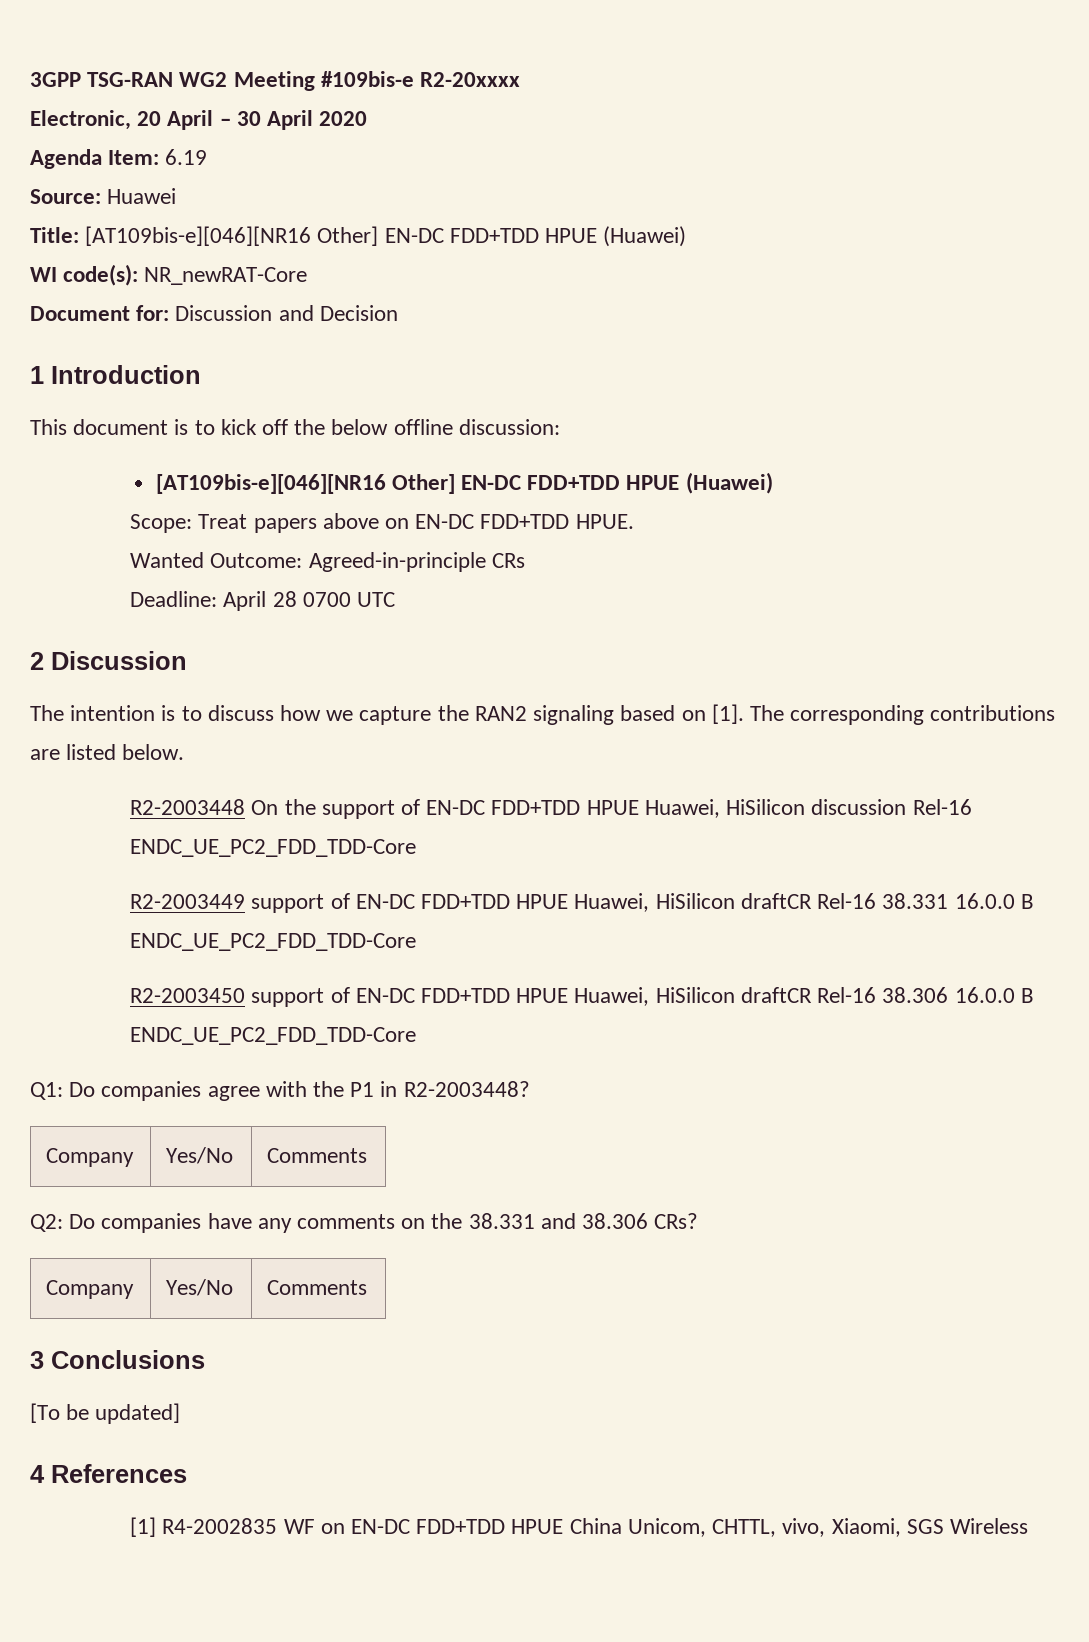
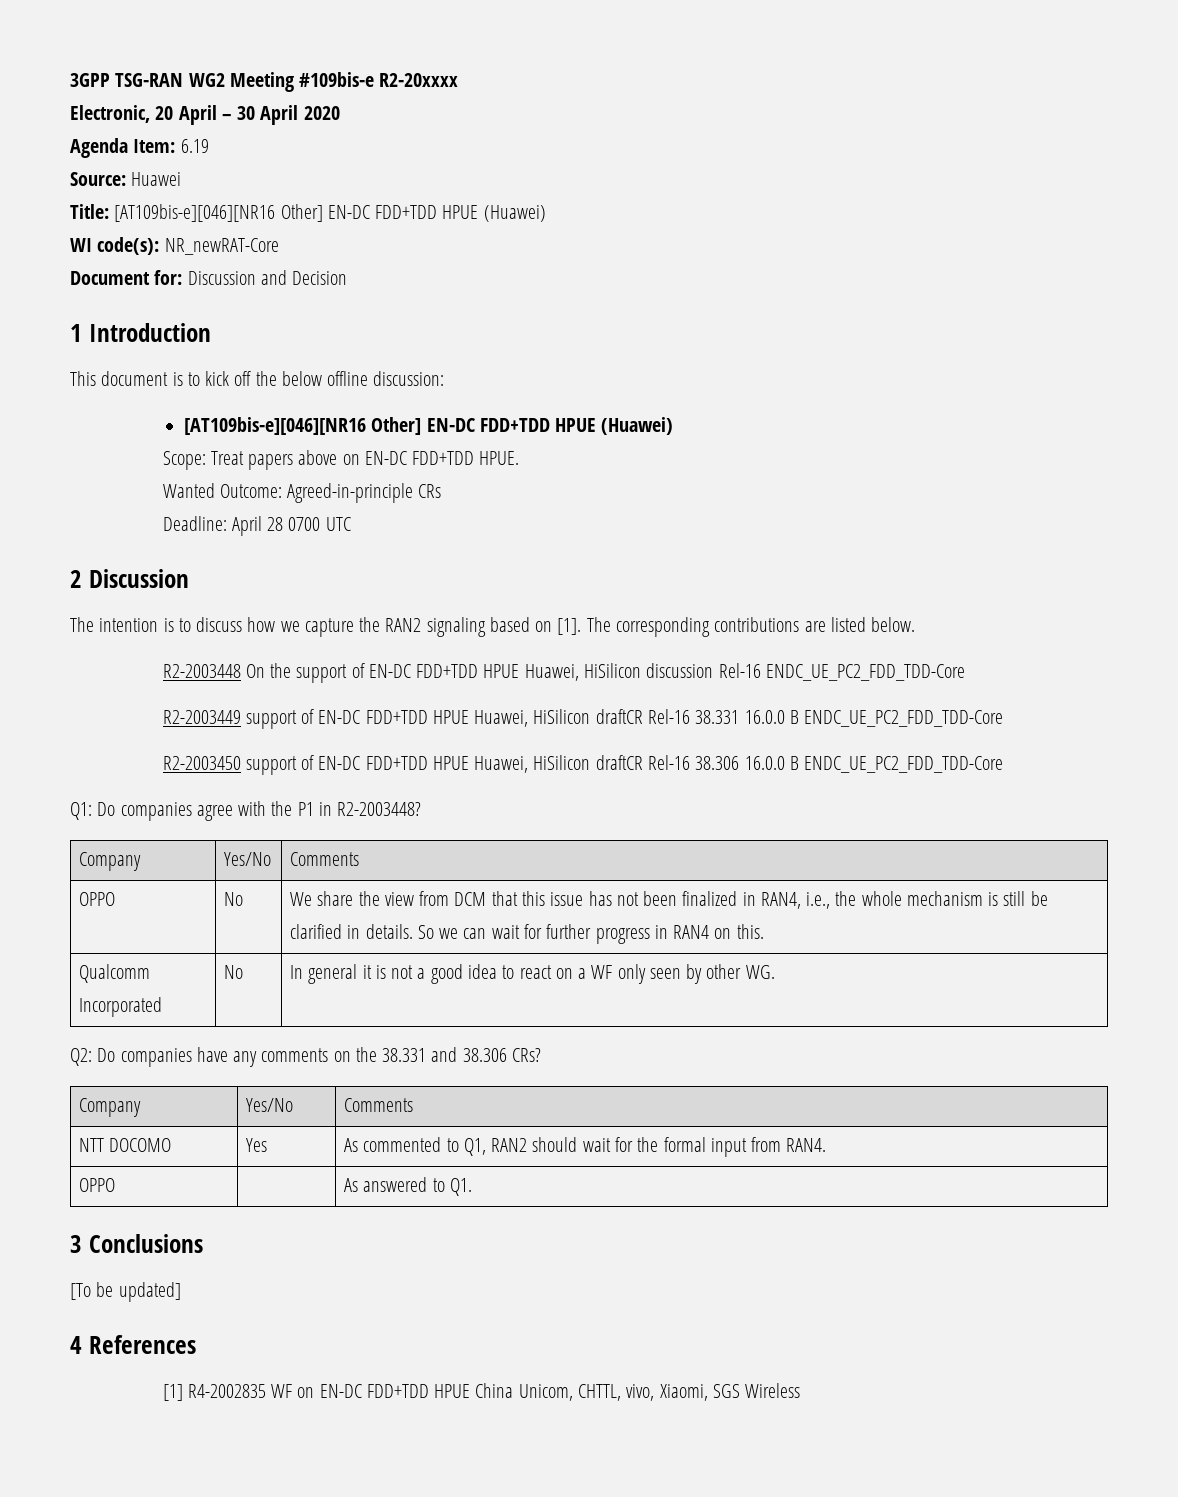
+ OPPO | No | We share the view from DCM that this issue has not been finalized in RAN4, i.e., the whole mechanism is still be clarified in details. So we can wait for further progress in RAN4 on this.
+ Qualcomm Incorporated | No | In general it is not a good idea to react on a WF only seen by other WG.
+ NTT DOCOMO | Yes | As commented to Q1, RAN2 should wait for the formal input from RAN4.
+ OPPO | | As answered to Q1.

